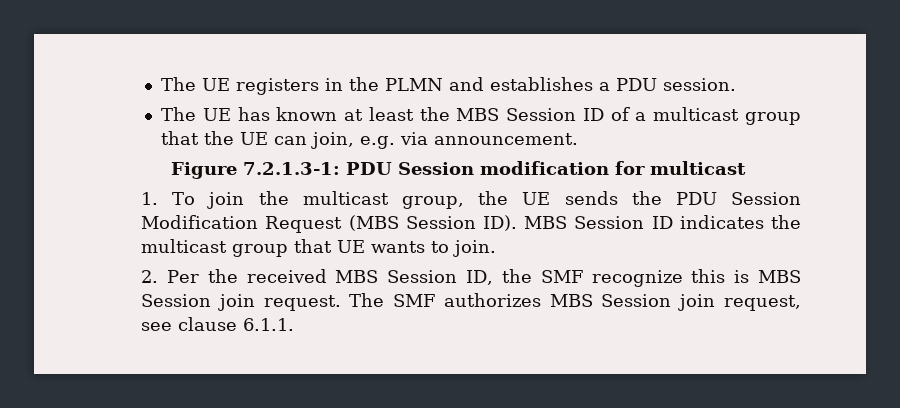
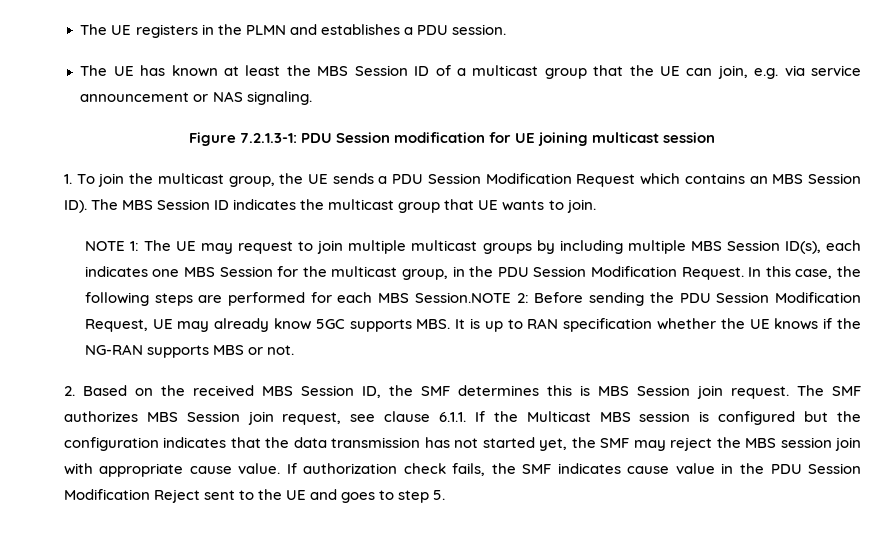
- The UE has known at least the MBS Session ID of a multicast group that the UE can join, e.g. via announcement.
+ The UE has known at least the MBS Session ID of a multicast group that the UE can join, e.g. via service announcement or NAS signaling.
- Figure 7.2.1.3-1: PDU Session modification for multicast
+ Figure 7.2.1.3-1: PDU Session modification for UE joining multicast session
- 1. To join the multicast group, the UE sends the PDU Session Modification Request (MBS Session ID). MBS Session ID indicates the multicast group that UE wants to join.
+ 1. To join the multicast group, the UE sends a PDU Session Modification Request which contains an MBS Session ID). The MBS Session ID indicates the multicast group that UE wants to join.
+ NOTE 1: The UE may request to join multiple multicast groups by including multiple MBS Session ID(s), each indicates one MBS Session for the multicast group, in the PDU Session Modification Request. In this case, the following steps are performed for each MBS Session.NOTE 2: Before sending the PDU Session Modification Request, UE may already know 5GC supports MBS. It is up to RAN specification whether the UE knows if the NG-RAN supports MBS or not.
- 2. Per the received MBS Session ID, the SMF recognize this is MBS Session join request.
+ 2. Based on the received MBS Session ID, the SMF determines this is MBS Session join request.
- The SMF authorizes MBS Session join request, see clause 6.1.1.
+ The SMF authorizes MBS Session join request, see clause 6.1.1. If the Multicast MBS session is configured but the configuration indicates that the data transmission has not started yet, the SMF may reject the MBS session join with appropriate cause value. If authorization check fails, the SMF indicates cause value in the PDU Session Modification Reject sent to the UE and goes to step 5.

